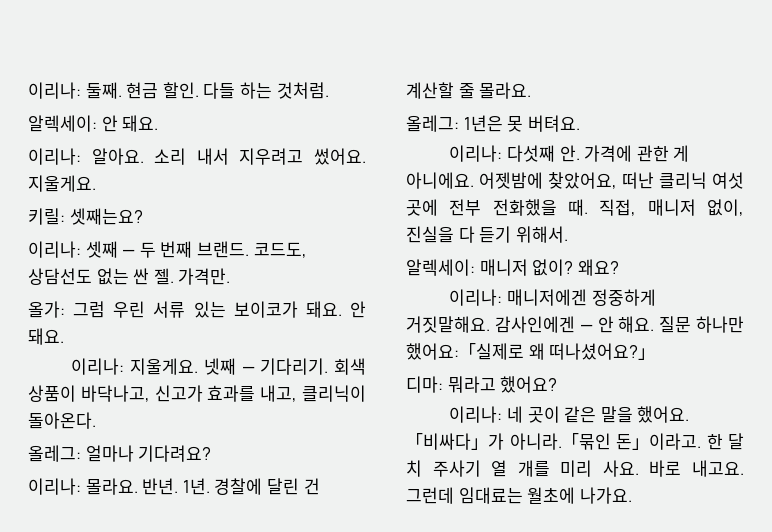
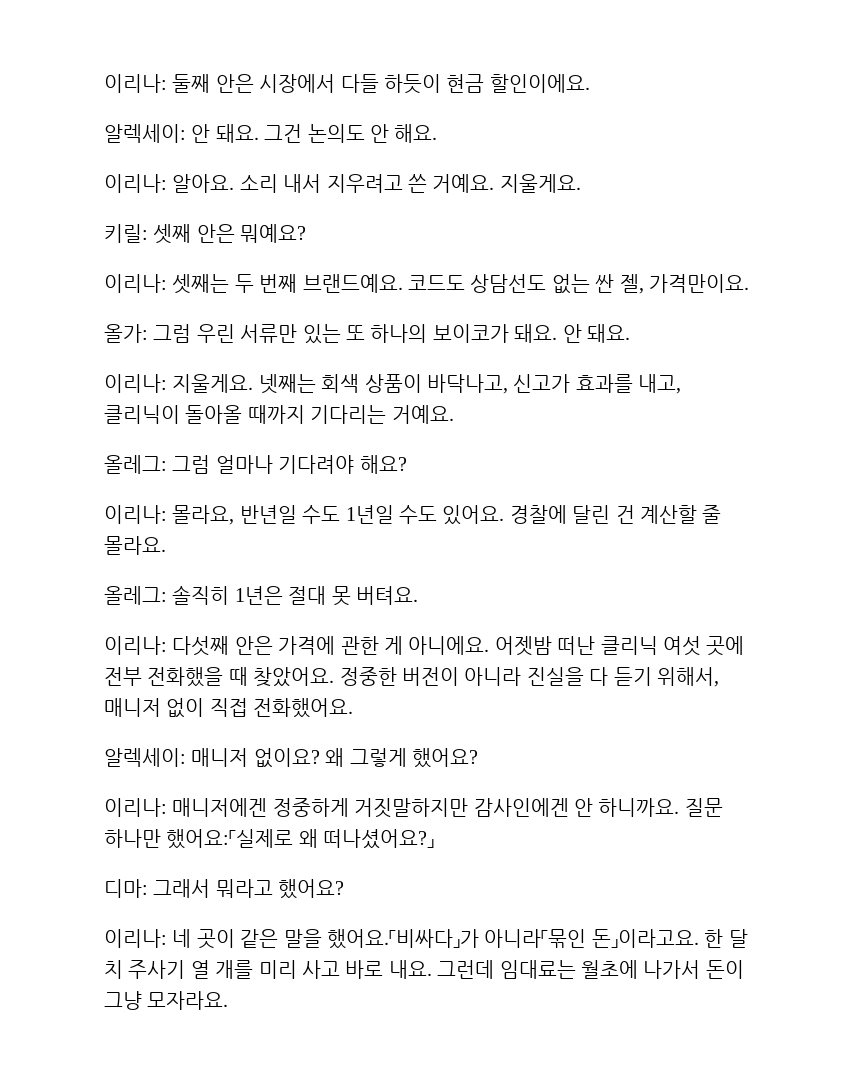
- 이리나: 둘째. 현금 할인. 다들 하는 것처럼.
+ 이리나: 둘째 안은 시장에서 다들 하듯이 현금 할인이에요.
+ 그건 논의도 안 해요.
- 소리 내서 지우려고 썼어요.
+ 소리 내서 지우려고 쓴 거예요.
- 키릴: 셋째는요?
- 이리나: 셋째 — 두 번째 브랜드. 코드도, 상담선도 없는 싼 젤. 가격만.
+ 키릴: 셋째 안은 뭐예요?
+ 이리나: 셋째는 두 번째 브랜드예요. 코드도 상담선도 없는 싼 젤, 가격만이요.
- 올가: 그럼 우린 서류 있는 보이코가 돼요.
+ 올가: 그럼 우린 서류만 있는 또 하나의 보이코가 돼요.
- 넷째 — 기다리기. 회색 상품이 바닥나고, 신고가 효과를 내고, 클리닉이 돌아온다.
- 올레그: 얼마나 기다려요?
- 이리나: 몰라요. 반년. 1년.
+ 넷째는 회색 상품이 바닥나고, 신고가 효과를 내고, 클리닉이 돌아올 때까지 기다리는 거예요.
+ 올레그: 그럼 얼마나 기다려야 해요?
+ 이리나: 몰라요, 반년일 수도 1년일 수도 있어요.
- 올레그: 1년은 못 버텨요.
+ 올레그: 솔직히 1년은 절대 못 버텨요.
- 이리나: 다섯째 안. 가격에 관한 게 아니에요.
+ 이리나: 다섯째 안은 가격에 관한 게 아니에요.
- 어젯밤에 찾았어요, 떠난 클리닉 여섯 곳에 전부 전화했을 때. 직접, 매니저 없이, 진실을 다 듣기 위해서.
- 알렉세이: 매니저 없이? 왜요?
- 이리나: 매니저에겐 정중하게 거짓말해요. 감사인에겐 — 안 해요.
+ 어젯밤 떠난 클리닉 여섯 곳에 전부 전화했을 때 찾았어요. 정중한 버전이 아니라 진실을 다 듣기 위해서, 매니저 없이 직접 전화했어요.
+ 알렉세이: 매니저 없이요? 왜 그렇게 했어요?
+ 이리나: 매니저에겐 정중하게 거짓말하지만 감사인에겐 안 하니까요.
- 디마: 뭐라고 했어요?
+ 디마: 그래서 뭐라고 했어요?
- 「비싸다」가 아니라.「묶인 돈」이라고.
+ 「비싸다」가 아니라「묶인 돈」이라고요.
- 한 달 치 주사기 열 개를 미리 사요. 바로 내고요. 그런데 임대료는 월초에 나가요.
+ 한 달 치 주사기 열 개를 미리 사고 바로 내요. 그런데 임대료는 월초에 나가서 돈이 그냥 모자라요.

